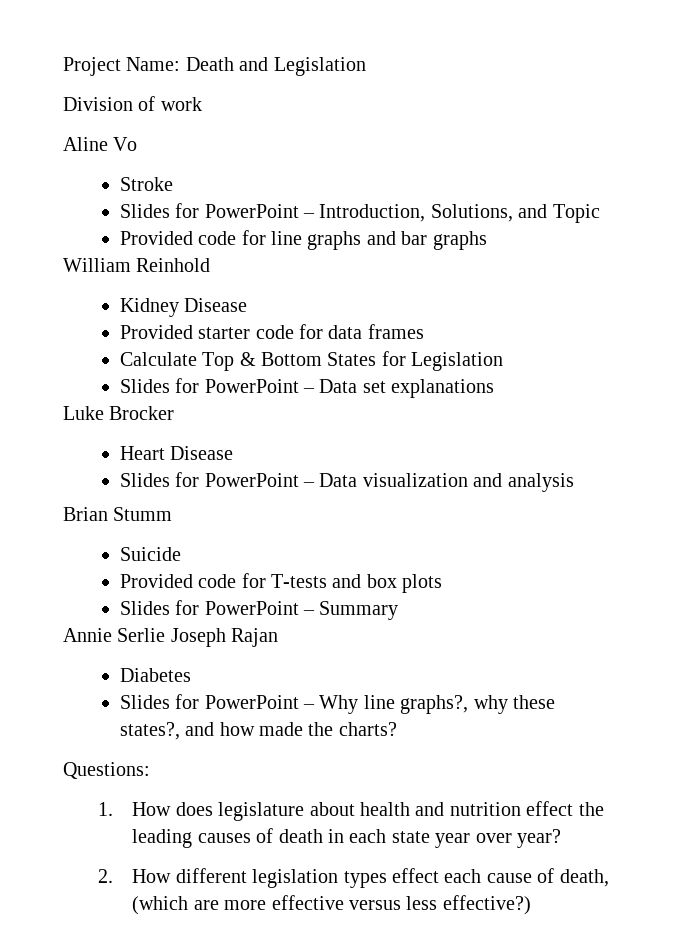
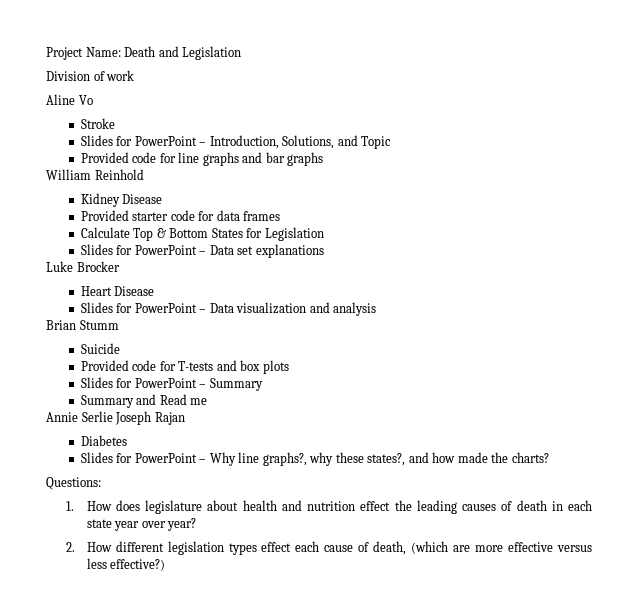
+ Summary and Read me

